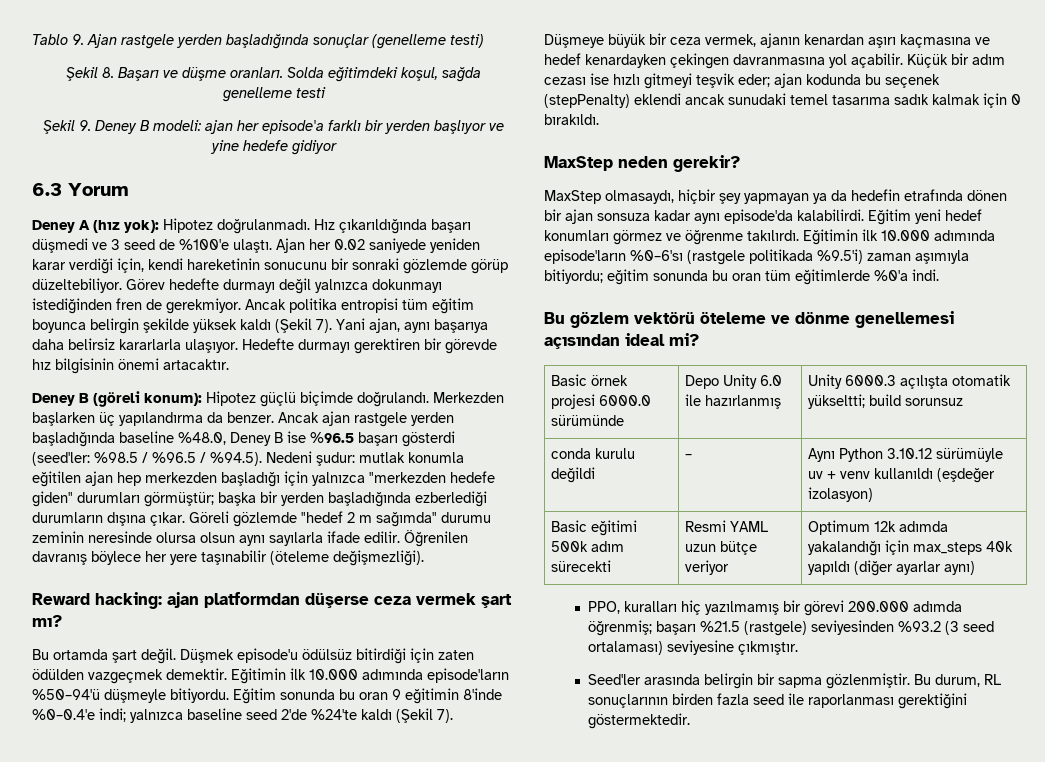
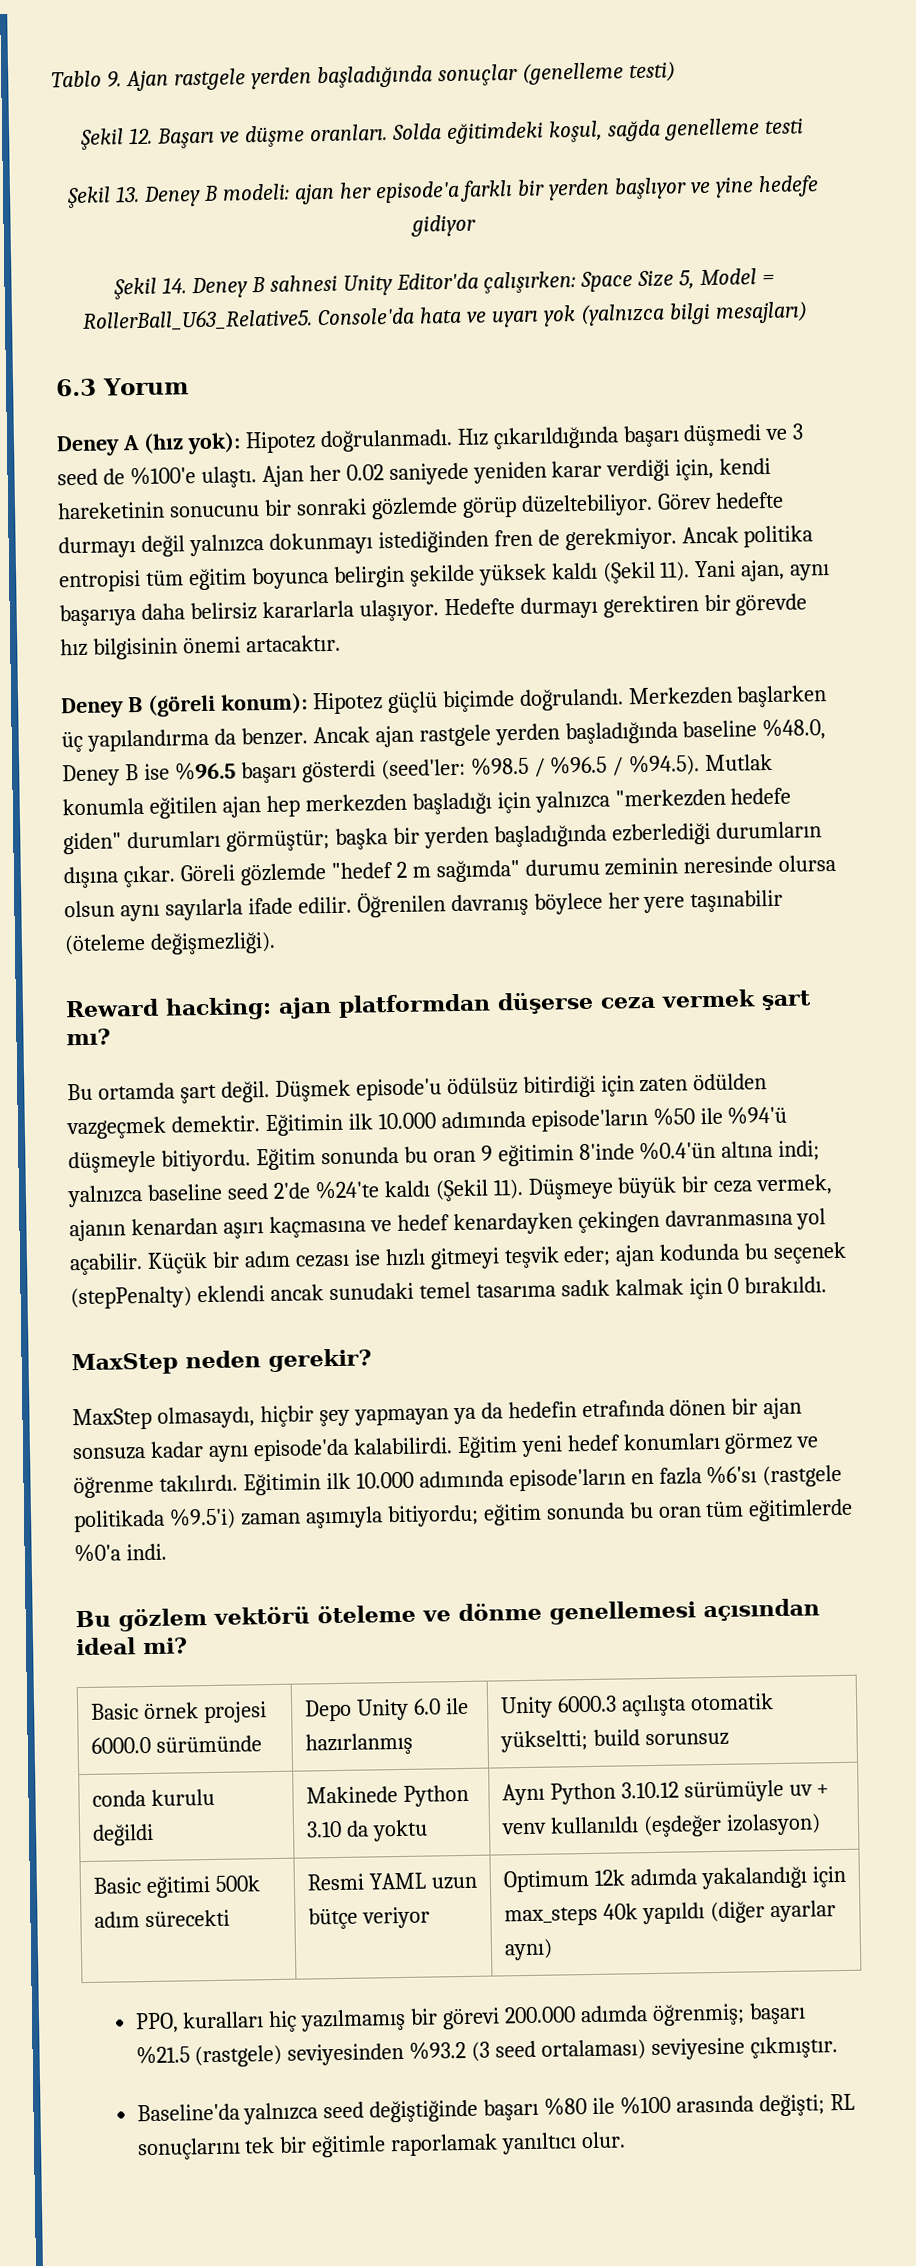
- Şekil 8. Başarı ve düşme oranları.
+ Şekil 12. Başarı ve düşme oranları.
- Şekil 9. Deney B modeli: ajan her episode'a farklı bir yerden başlıyor ve yine hedefe gidiyor
+ Şekil 13. Deney B modeli: ajan her episode'a farklı bir yerden başlıyor ve yine hedefe gidiyor
+ Şekil 14. Deney B sahnesi Unity Editor'da çalışırken: Space Size 5, Model = RollerBall_U63_Relative5. Console'da hata ve uyarı yok (yalnızca bilgi mesajları)
- Ancak politika entropisi tüm eğitim boyunca belirgin şekilde yüksek kaldı (Şekil 7).
+ Ancak politika entropisi tüm eğitim boyunca belirgin şekilde yüksek kaldı (Şekil 11).
- Ancak ajan rastgele yerden başladığında baseline %48.0, Deney B ise %96.5 başarı gösterdi (seed'ler: %98.5 / %96.5 / %94.5). Nedeni şudur: mutlak konumla eğitilen ajan hep merkezden başladığı için yalnızca "merkezden hedefe giden" durumları görmüştür; başka bir yerden başladığında ezberlediği durumların dışına çıkar.
+ Ancak ajan rastgele yerden başladığında baseline %48.0, Deney B ise %96.5 başarı gösterdi (seed'ler: %98.5 / %96.5 / %94.5). Mutlak konumla eğitilen ajan hep merkezden başladığı için yalnızca "merkezden hedefe giden" durumları görmüştür; başka bir yerden başladığında ezberlediği durumların dışına çıkar.
- Eğitimin ilk 10.000 adımında episode'ların %50–94'ü düşmeyle bitiyordu.
+ Eğitimin ilk 10.000 adımında episode'ların %50 ile %94'ü düşmeyle bitiyordu.
- Eğitim sonunda bu oran 9 eğitimin 8'inde %0–0.4'e indi; yalnızca baseline seed 2'de %24'te kaldı (Şekil 7).
+ Eğitim sonunda bu oran 9 eğitimin 8'inde %0.4'ün altına indi; yalnızca baseline seed 2'de %24'te kaldı (Şekil 11).
- Eğitimin ilk 10.000 adımında episode'ların %0–6'sı (rastgele politikada %9.5'i) zaman aşımıyla bitiyordu; eğitim sonunda bu oran tüm eğitimlerde %0'a indi.
+ Eğitimin ilk 10.000 adımında episode'ların en fazla %6'sı (rastgele politikada %9.5'i) zaman aşımıyla bitiyordu; eğitim sonunda bu oran tüm eğitimlerde %0'a indi.
- conda kurulu değildi | – | Aynı Python 3.10.12 sürümüyle uv + venv kullanıldı (eşdeğer izolasyon)
+ conda kurulu değildi | Makinede Python 3.10 da yoktu | Aynı Python 3.10.12 sürümüyle uv + venv kullanıldı (eşdeğer izolasyon)
- Seed'ler arasında belirgin bir sapma gözlenmiştir. Bu durum, RL sonuçlarının birden fazla seed ile raporlanması gerektiğini göstermektedir.
+ Baseline'da yalnızca seed değiştiğinde başarı %80 ile %100 arasında değişti; RL sonuçlarını tek bir eğitimle raporlamak yanıltıcı olur.

